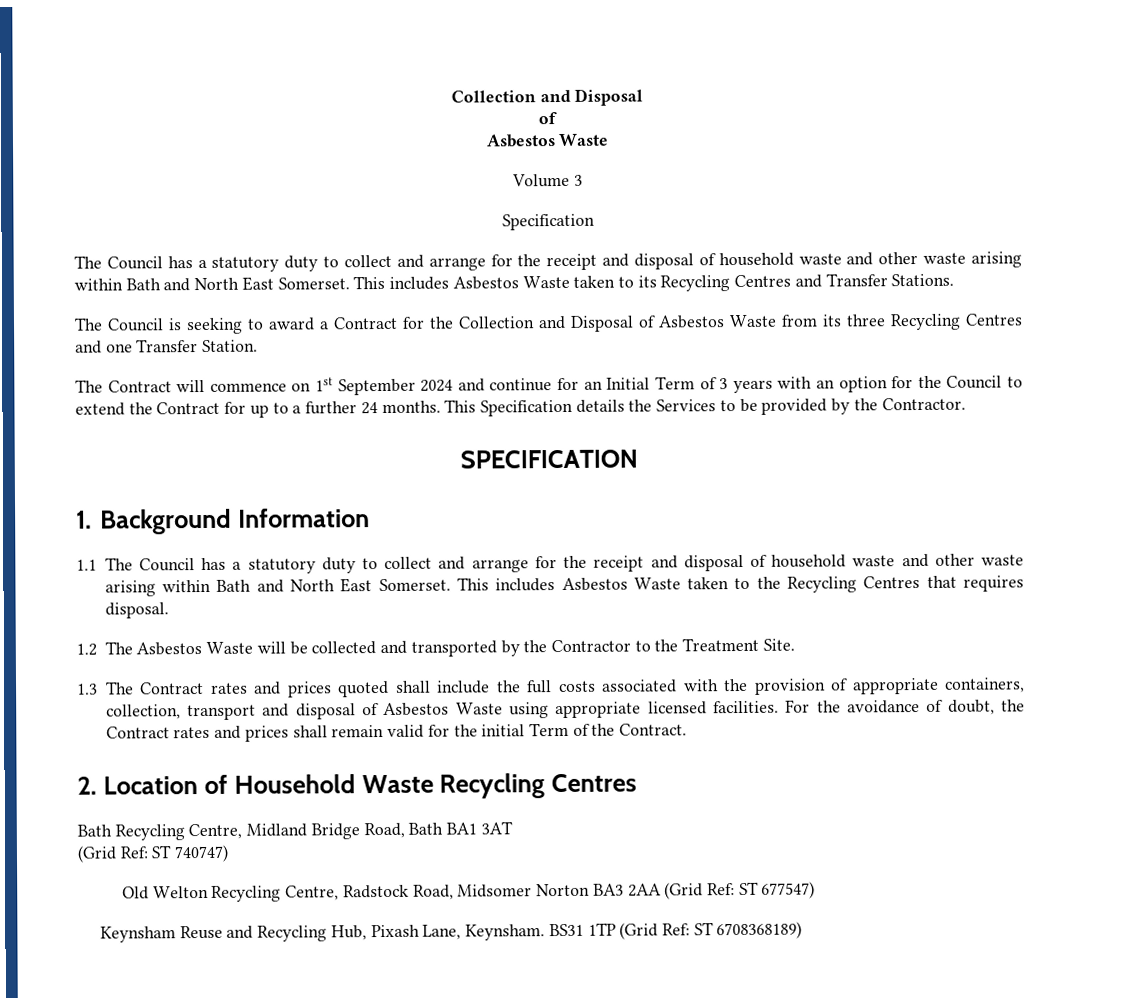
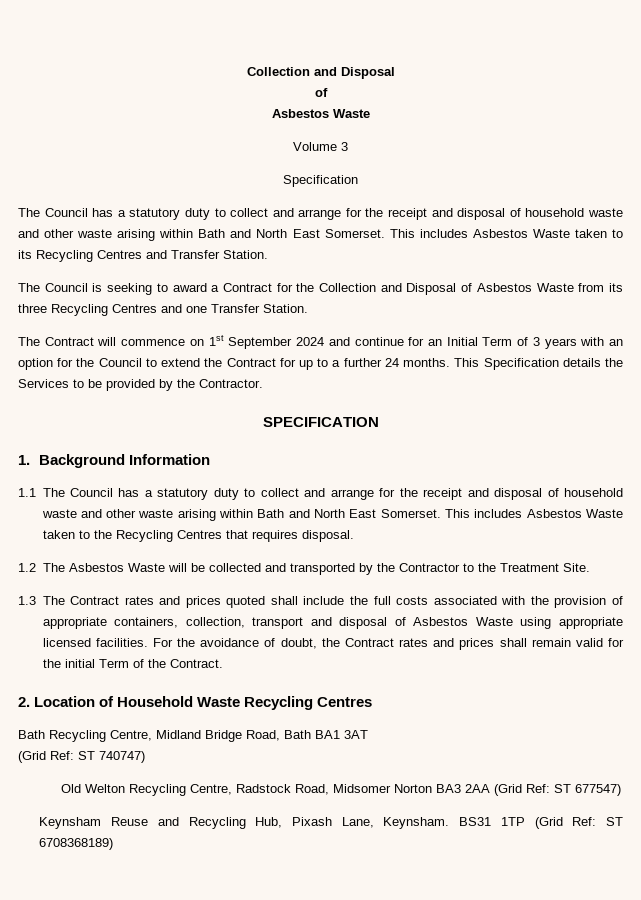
- This includes Asbestos Waste taken to its Recycling Centres and Transfer Stations.
+ This includes Asbestos Waste taken to its Recycling Centres and Transfer Station.

